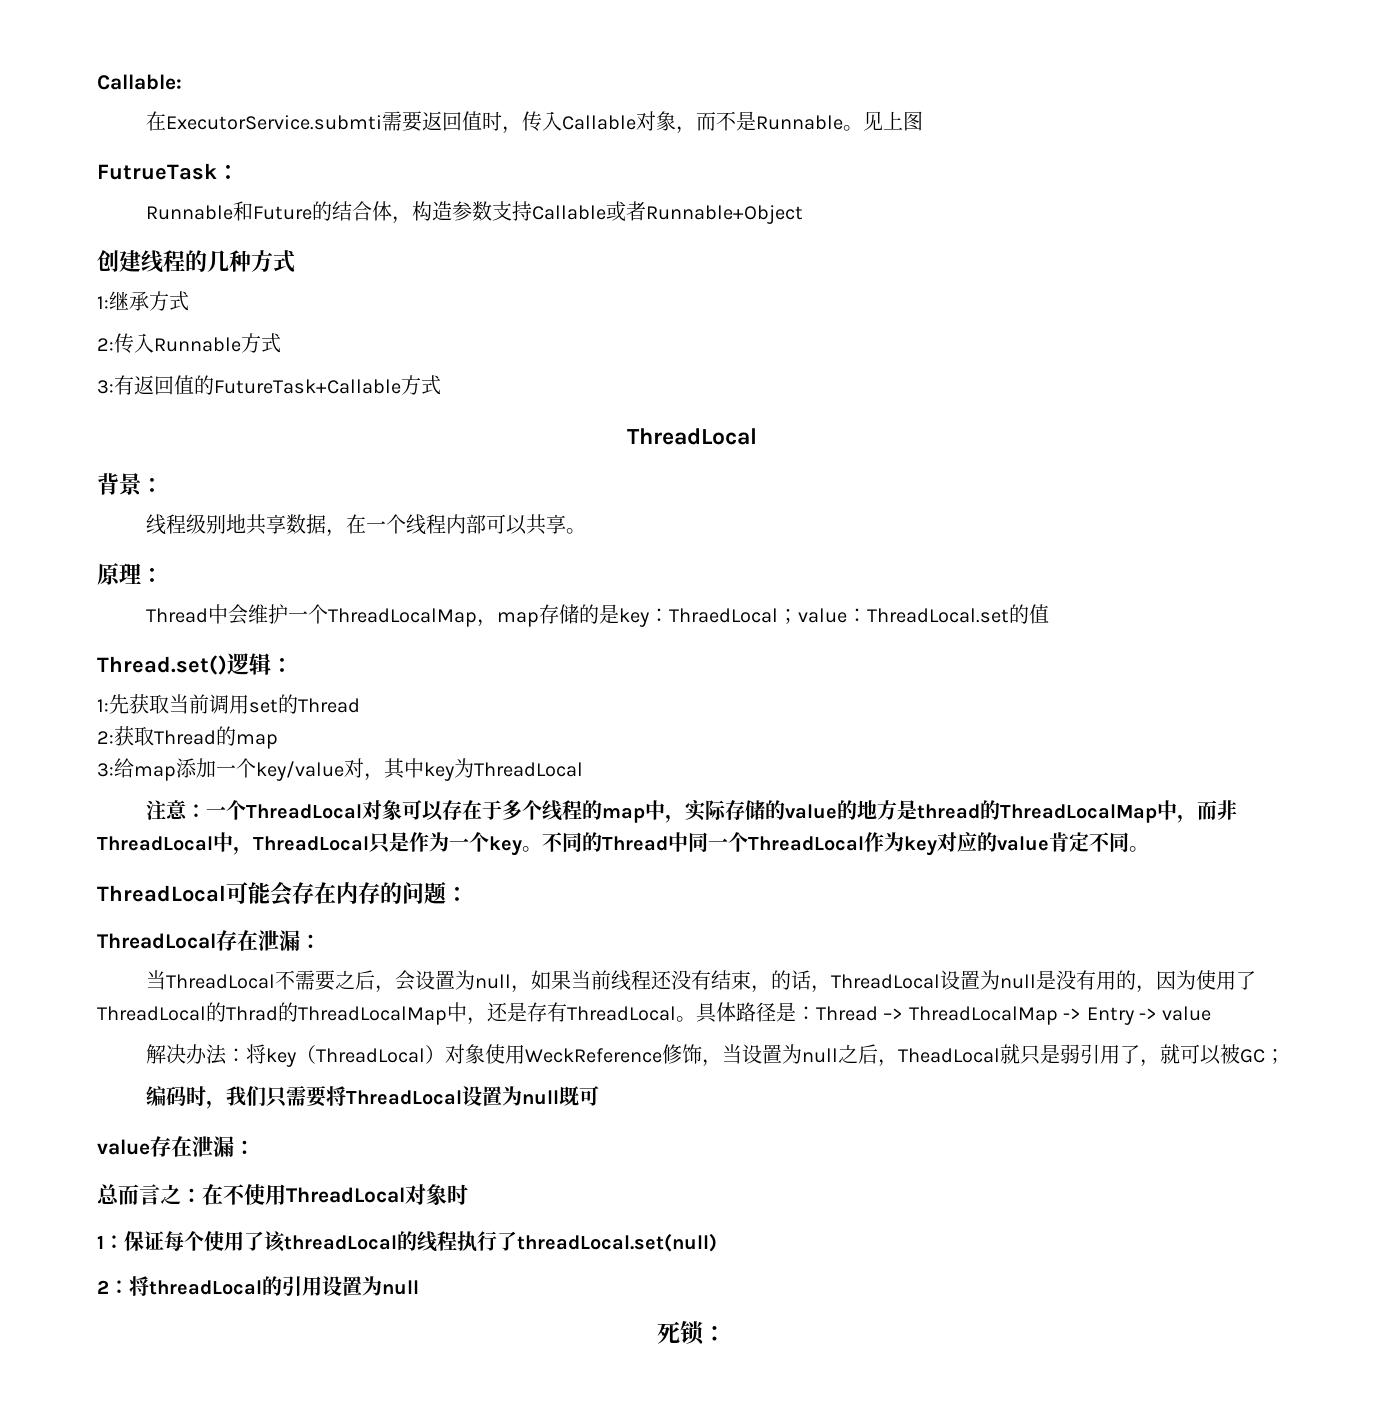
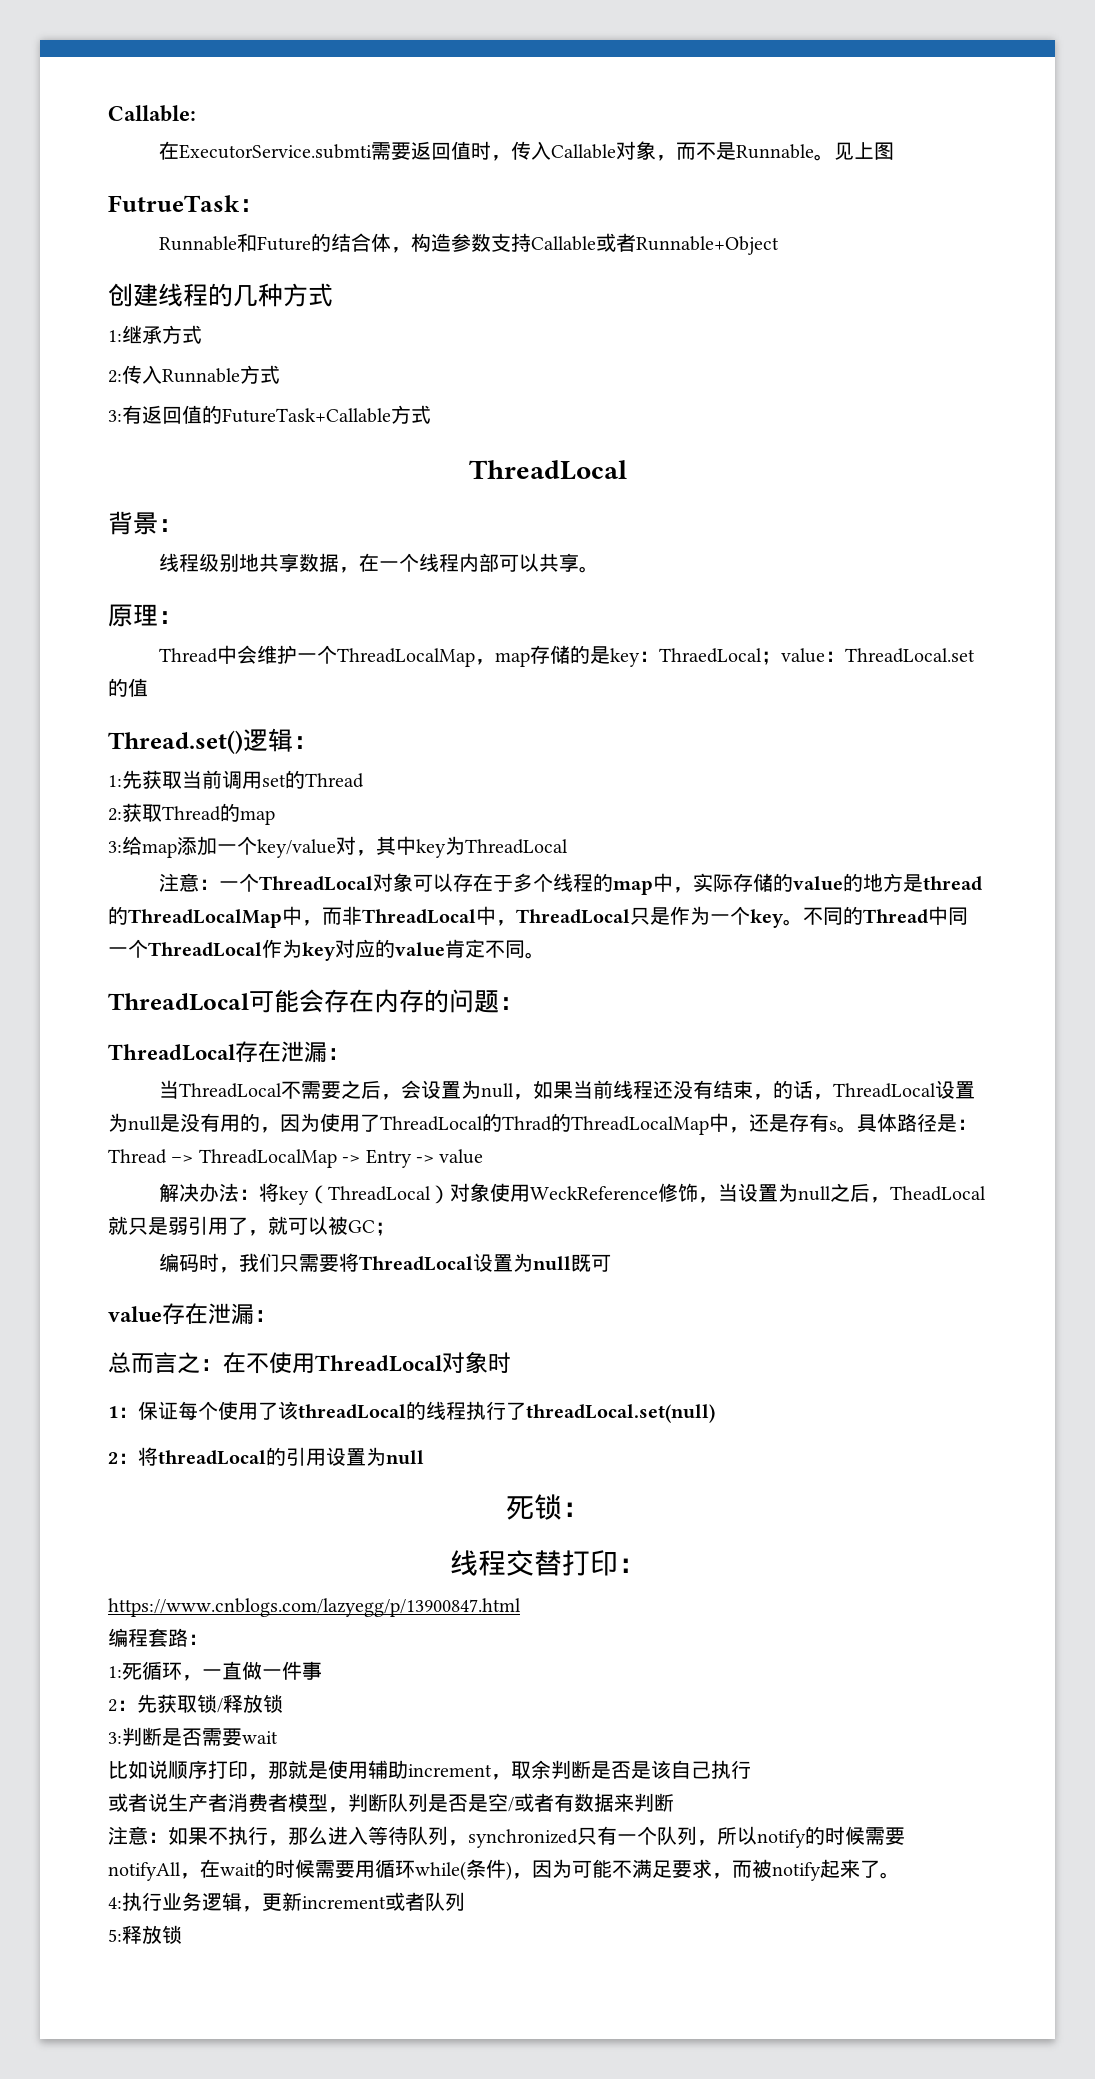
- 当ThreadLocal不需要之后，会设置为null，如果当前线程还没有结束，的话，ThreadLocal设置为null是没有用的，因为使用了ThreadLocal的Thrad的ThreadLocalMap中，还是存有ThreadLocal。
+ 当ThreadLocal不需要之后，会设置为null，如果当前线程还没有结束，的话，ThreadLocal设置为null是没有用的，因为使用了ThreadLocal的Thrad的ThreadLocalMap中，还是存有s。
+ 线程交替打印：
+ https://www.cnblogs.com/lazyegg/p/13900847.html
+ 编程套路：
+ 1:死循环，一直做一件事
+ 2：先获取锁/释放锁
+ 3:判断是否需要wait
+ 比如说顺序打印，那就是使用辅助increment，取余判断是否是该自己执行
+ 或者说生产者消费者模型，判断队列是否是空/或者有数据来判断
+ 注意：如果不执行，那么进入等待队列，synchronized只有一个队列，所以notify的时候需要notifyAll，在wait的时候需要用循环while(条件)，因为可能不满足要求，而被notify起来了。
+ 4:执行业务逻辑，更新increment或者队列
+ 5:释放锁

